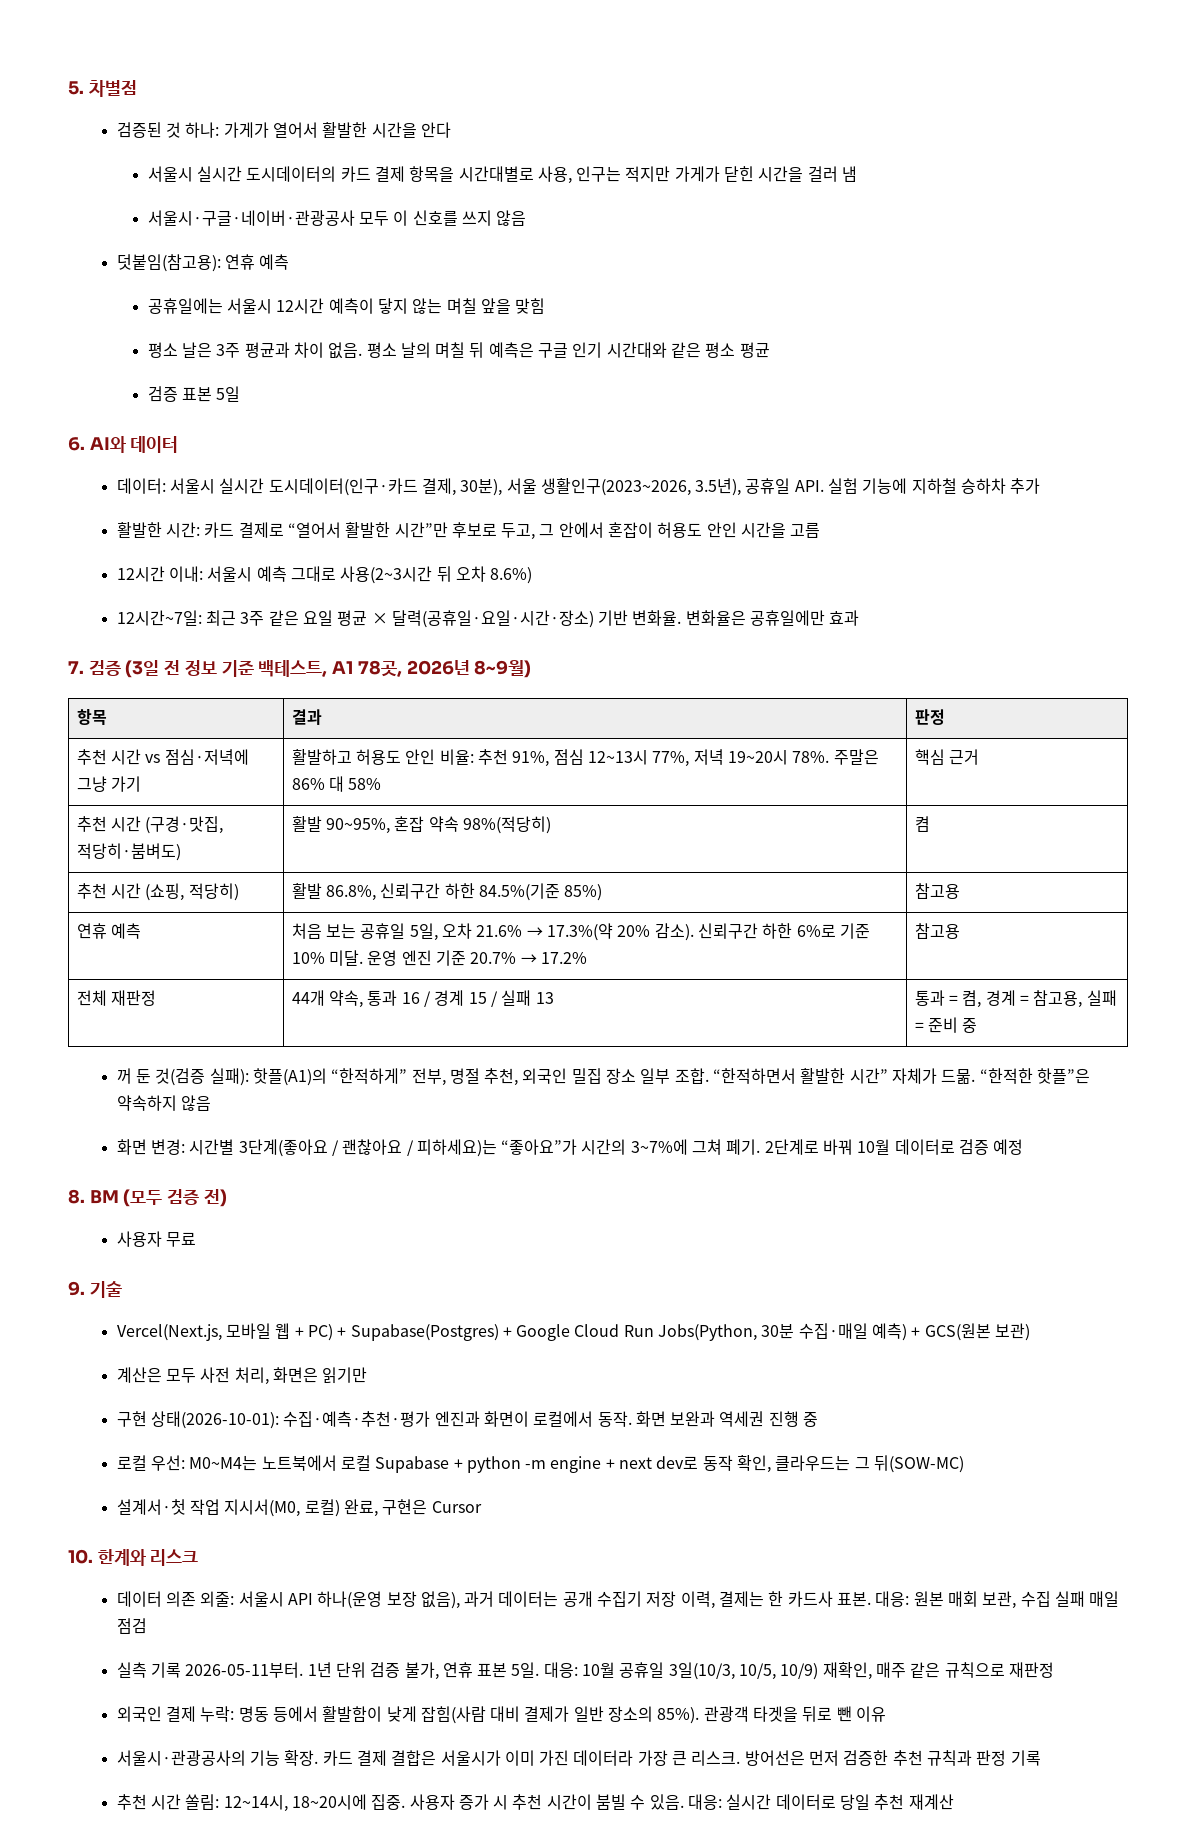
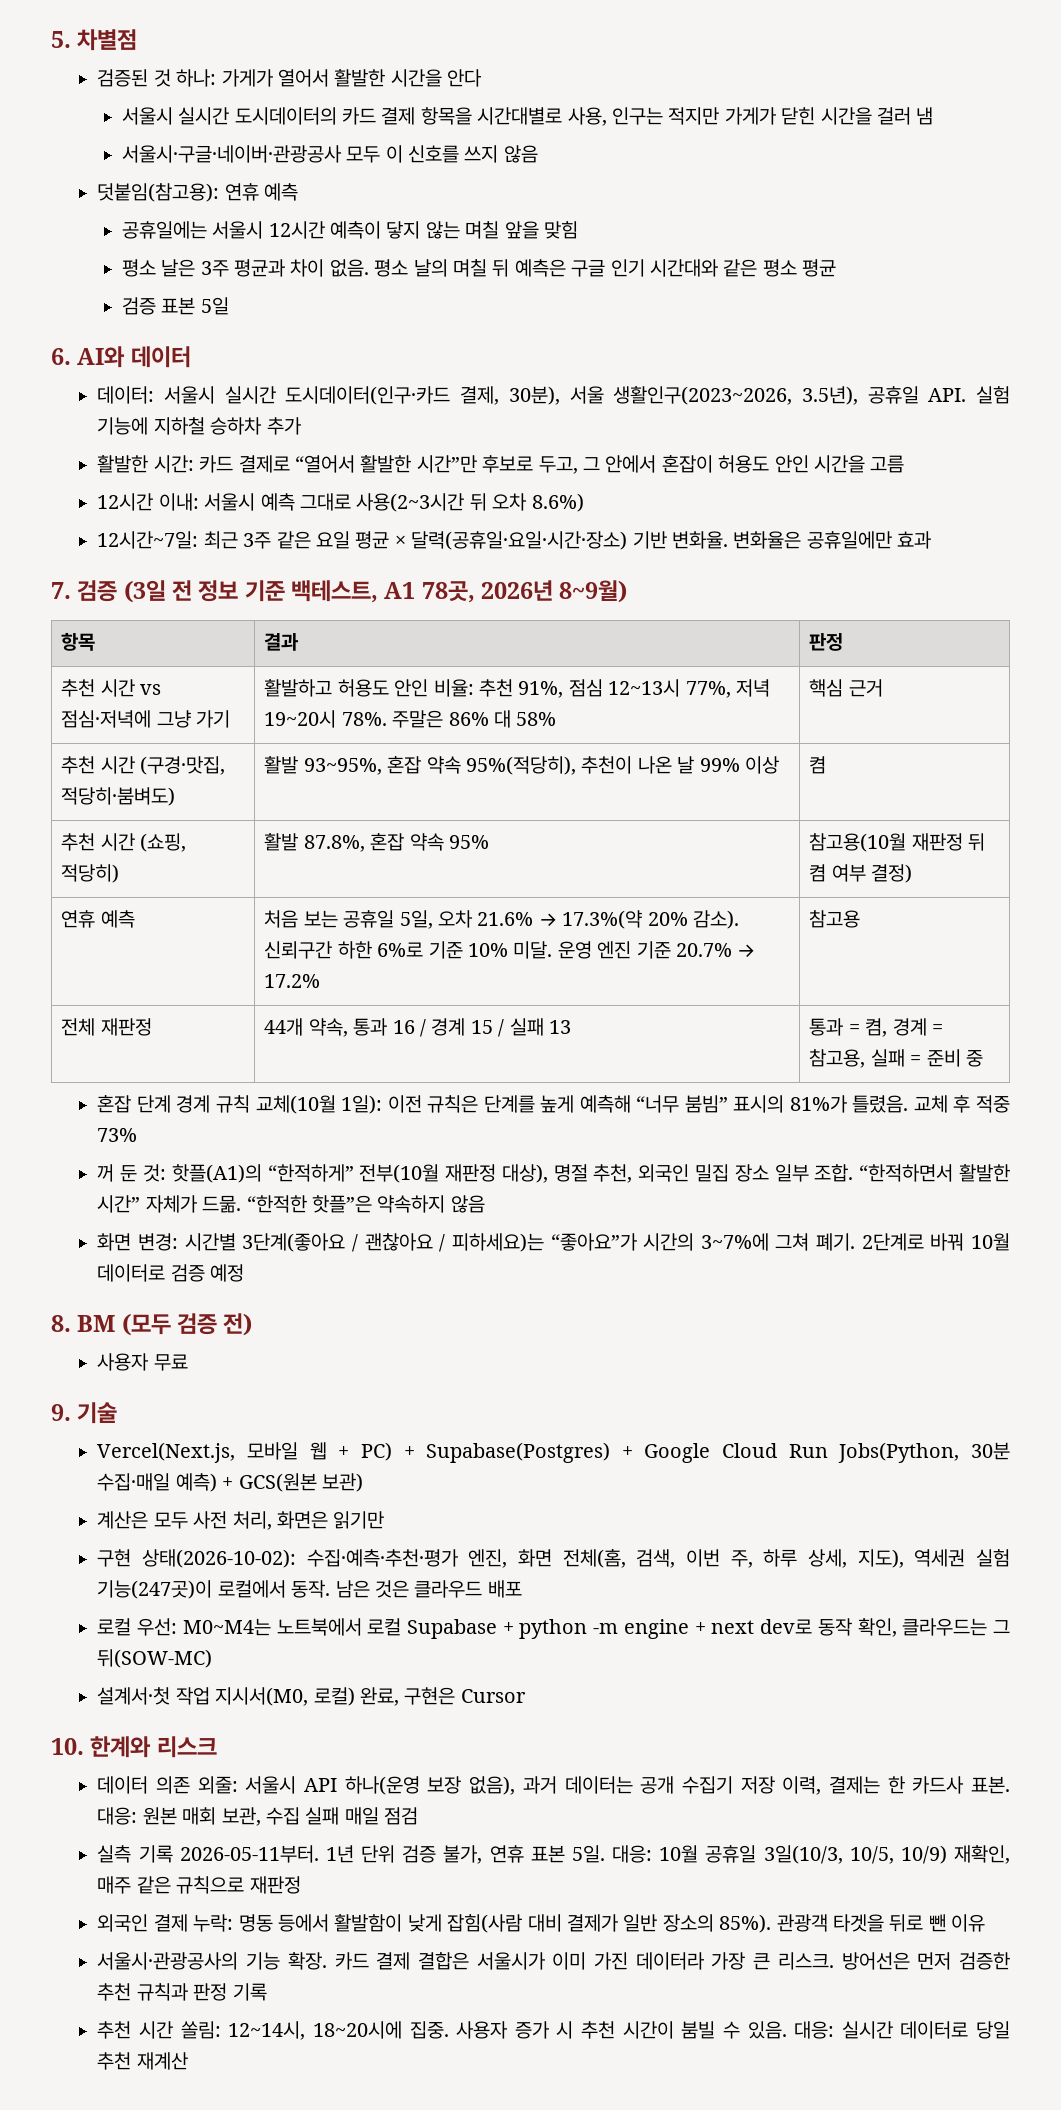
- 추천 시간 (구경·맛집, 적당히·붐벼도) | 활발 90~95%, 혼잡 약속 98%(적당히) | 켬
+ 추천 시간 (구경·맛집, 적당히·붐벼도) | 활발 93~95%, 혼잡 약속 95%(적당히), 추천이 나온 날 99% 이상 | 켬
- 추천 시간 (쇼핑, 적당히) | 활발 86.8%, 신뢰구간 하한 84.5%(기준 85%) | 참고용
+ 추천 시간 (쇼핑, 적당히) | 활발 87.8%, 혼잡 약속 95% | 참고용(10월 재판정 뒤 켬 여부 결정)
- 꺼 둔 것(검증 실패): 핫플(A1)의 “한적하게” 전부, 명절 추천, 외국인 밀집 장소 일부 조합.
+ 혼잡 단계 경계 규칙 교체(10월 1일): 이전 규칙은 단계를 높게 예측해 “너무 붐빔” 표시의 81%가 틀렸음. 교체 후 적중 73%
+ 꺼 둔 것: 핫플(A1)의 “한적하게” 전부(10월 재판정 대상), 명절 추천, 외국인 밀집 장소 일부 조합.
- 구현 상태(2026-10-01): 수집·예측·추천·평가 엔진과 화면이 로컬에서 동작. 화면 보완과 역세권 진행 중
+ 구현 상태(2026-10-02): 수집·예측·추천·평가 엔진, 화면 전체(홈, 검색, 이번 주, 하루 상세, 지도), 역세권 실험 기능(247곳)이 로컬에서 동작. 남은 것은 클라우드 배포

